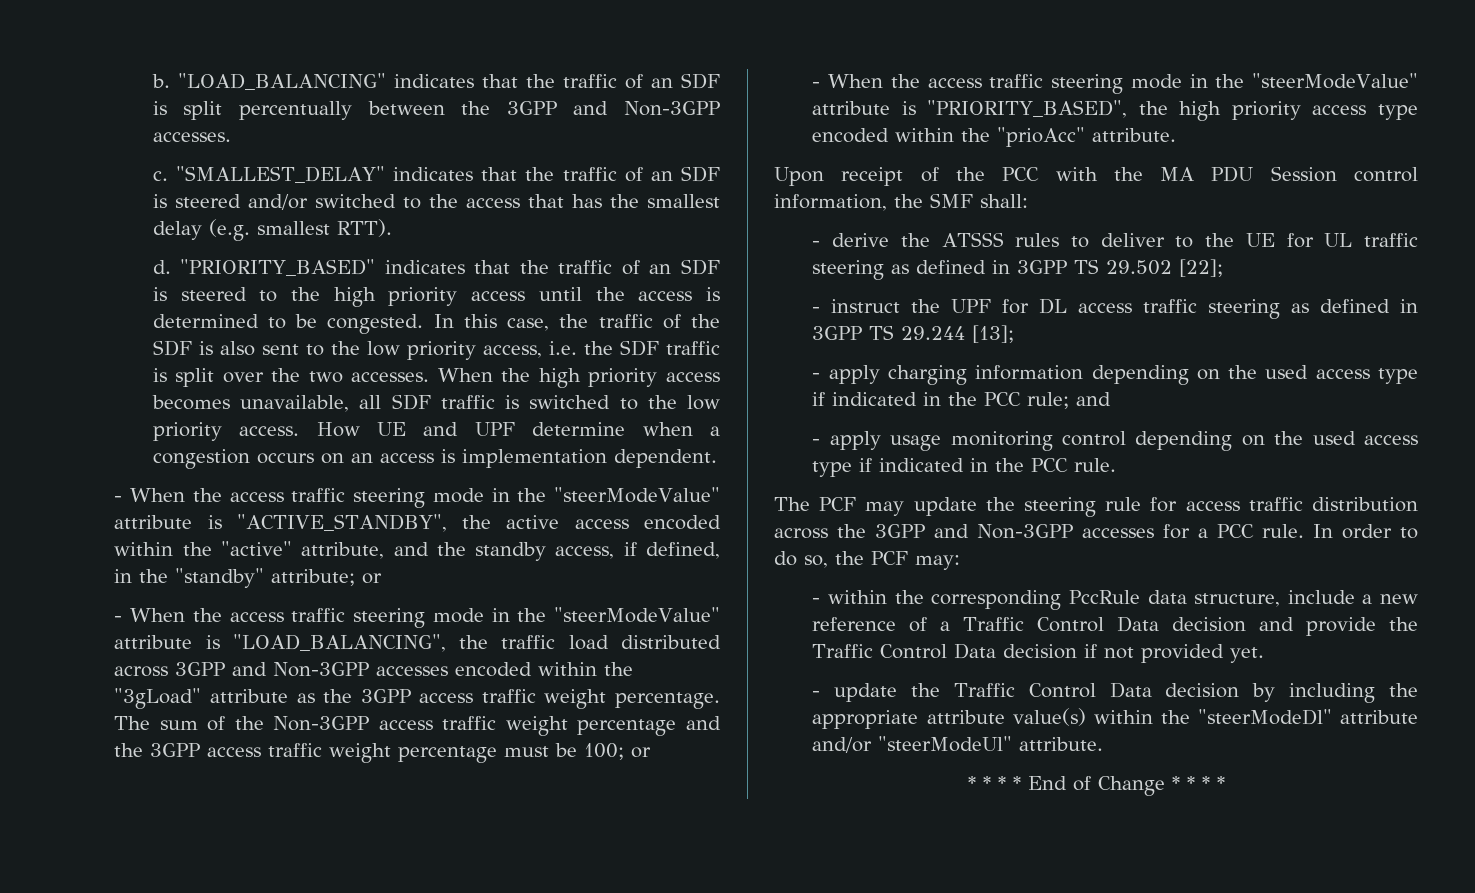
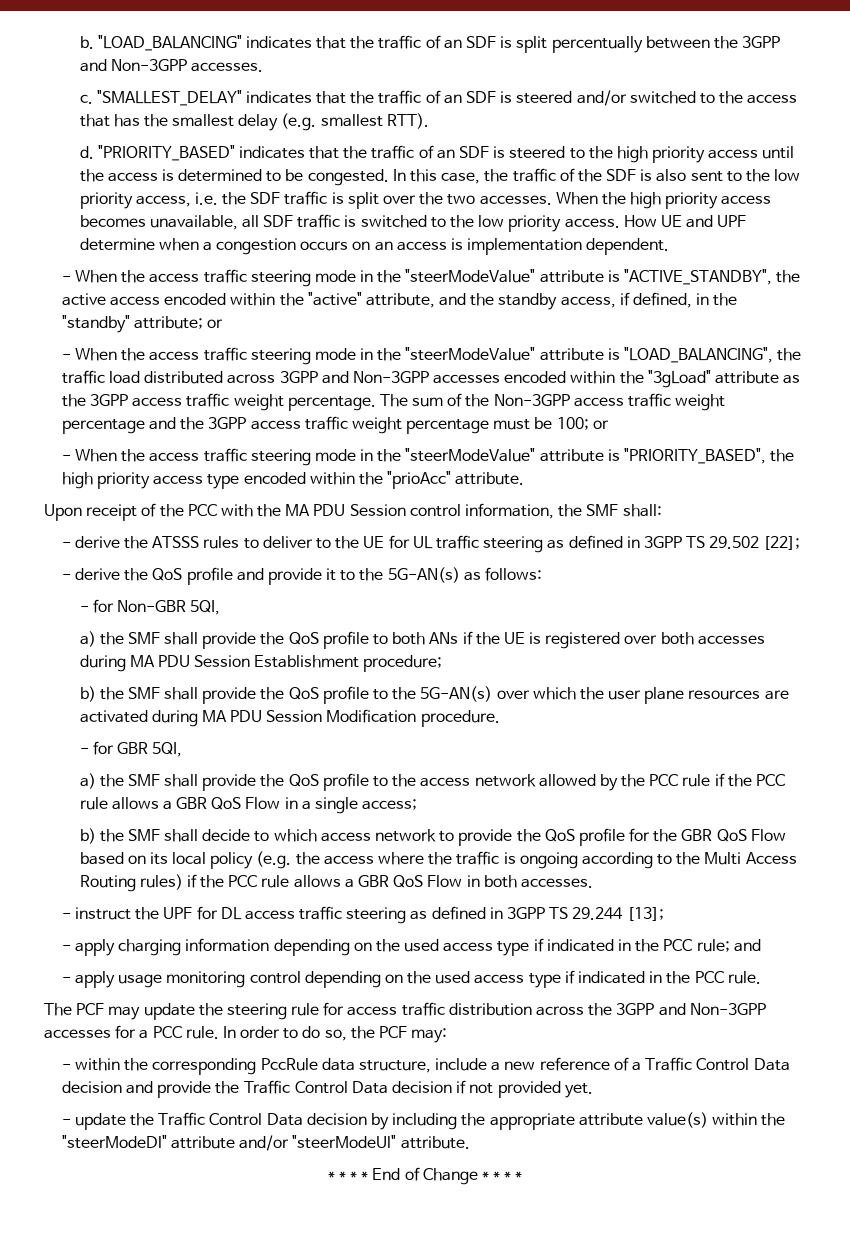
+ - derive the QoS profile and provide it to the 5G-AN(s) as follows:
+ - for Non-GBR 5QI,
+ a) the SMF shall provide the QoS profile to both ANs if the UE is registered over both accesses during MA PDU Session Establishment procedure;
+ b) the SMF shall provide the QoS profile to the 5G-AN(s) over which the user plane resources are activated during MA PDU Session Modification procedure.
+ - for GBR 5QI,
+ a) the SMF shall provide the QoS profile to the access network allowed by the PCC rule if the PCC rule allows a GBR QoS Flow in a single access;
+ b) the SMF shall decide to which access network to provide the QoS profile for the GBR QoS Flow based on its local policy (e.g. the access where the traffic is ongoing according to the Multi Access Routing rules) if the PCC rule allows a GBR QoS Flow in both accesses.

